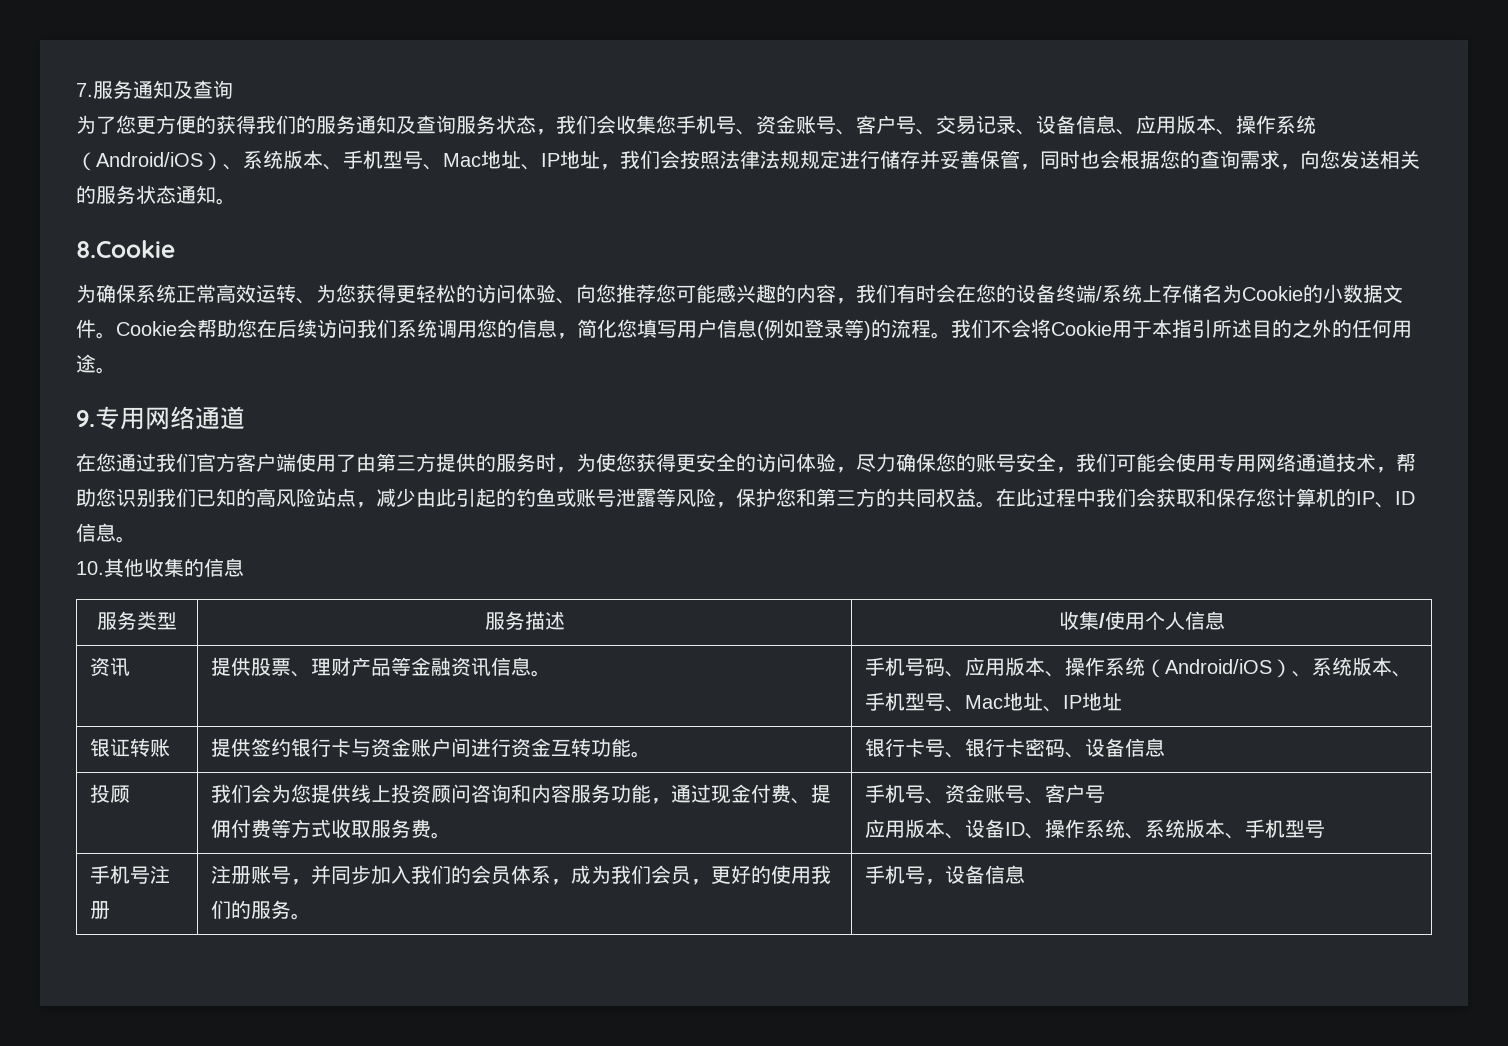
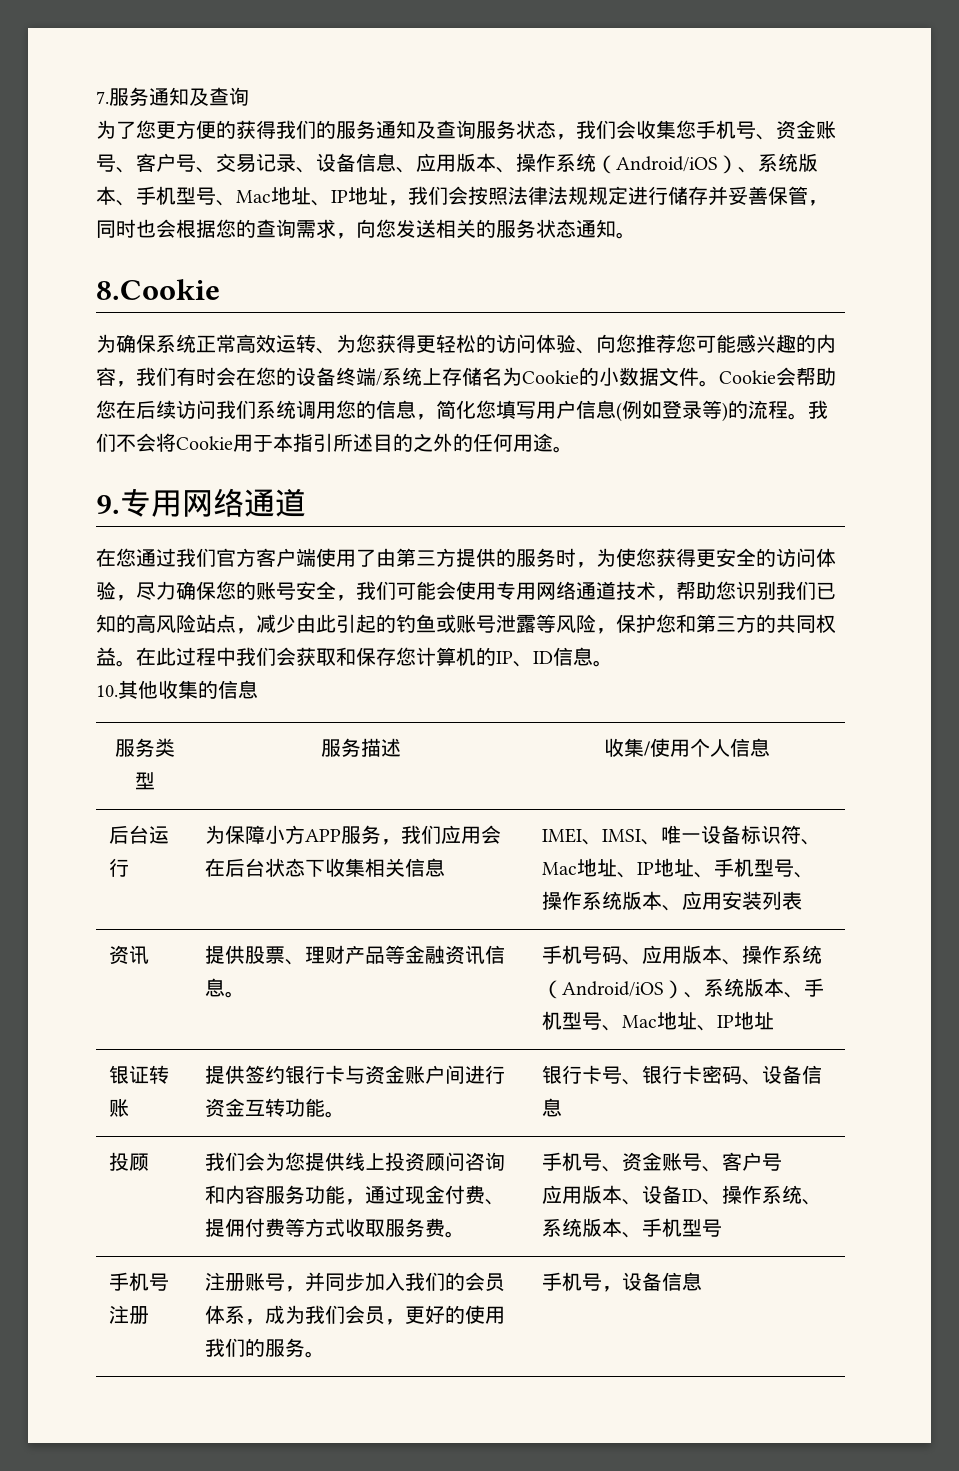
+ 后台运行 | 为保障小方APP服务，我们应用会在后台状态下收集相关信息 | IMEI、IMSI、唯一设备标识符、Mac地址、IP地址、手机型号、操作系统版本、应用安装列表

